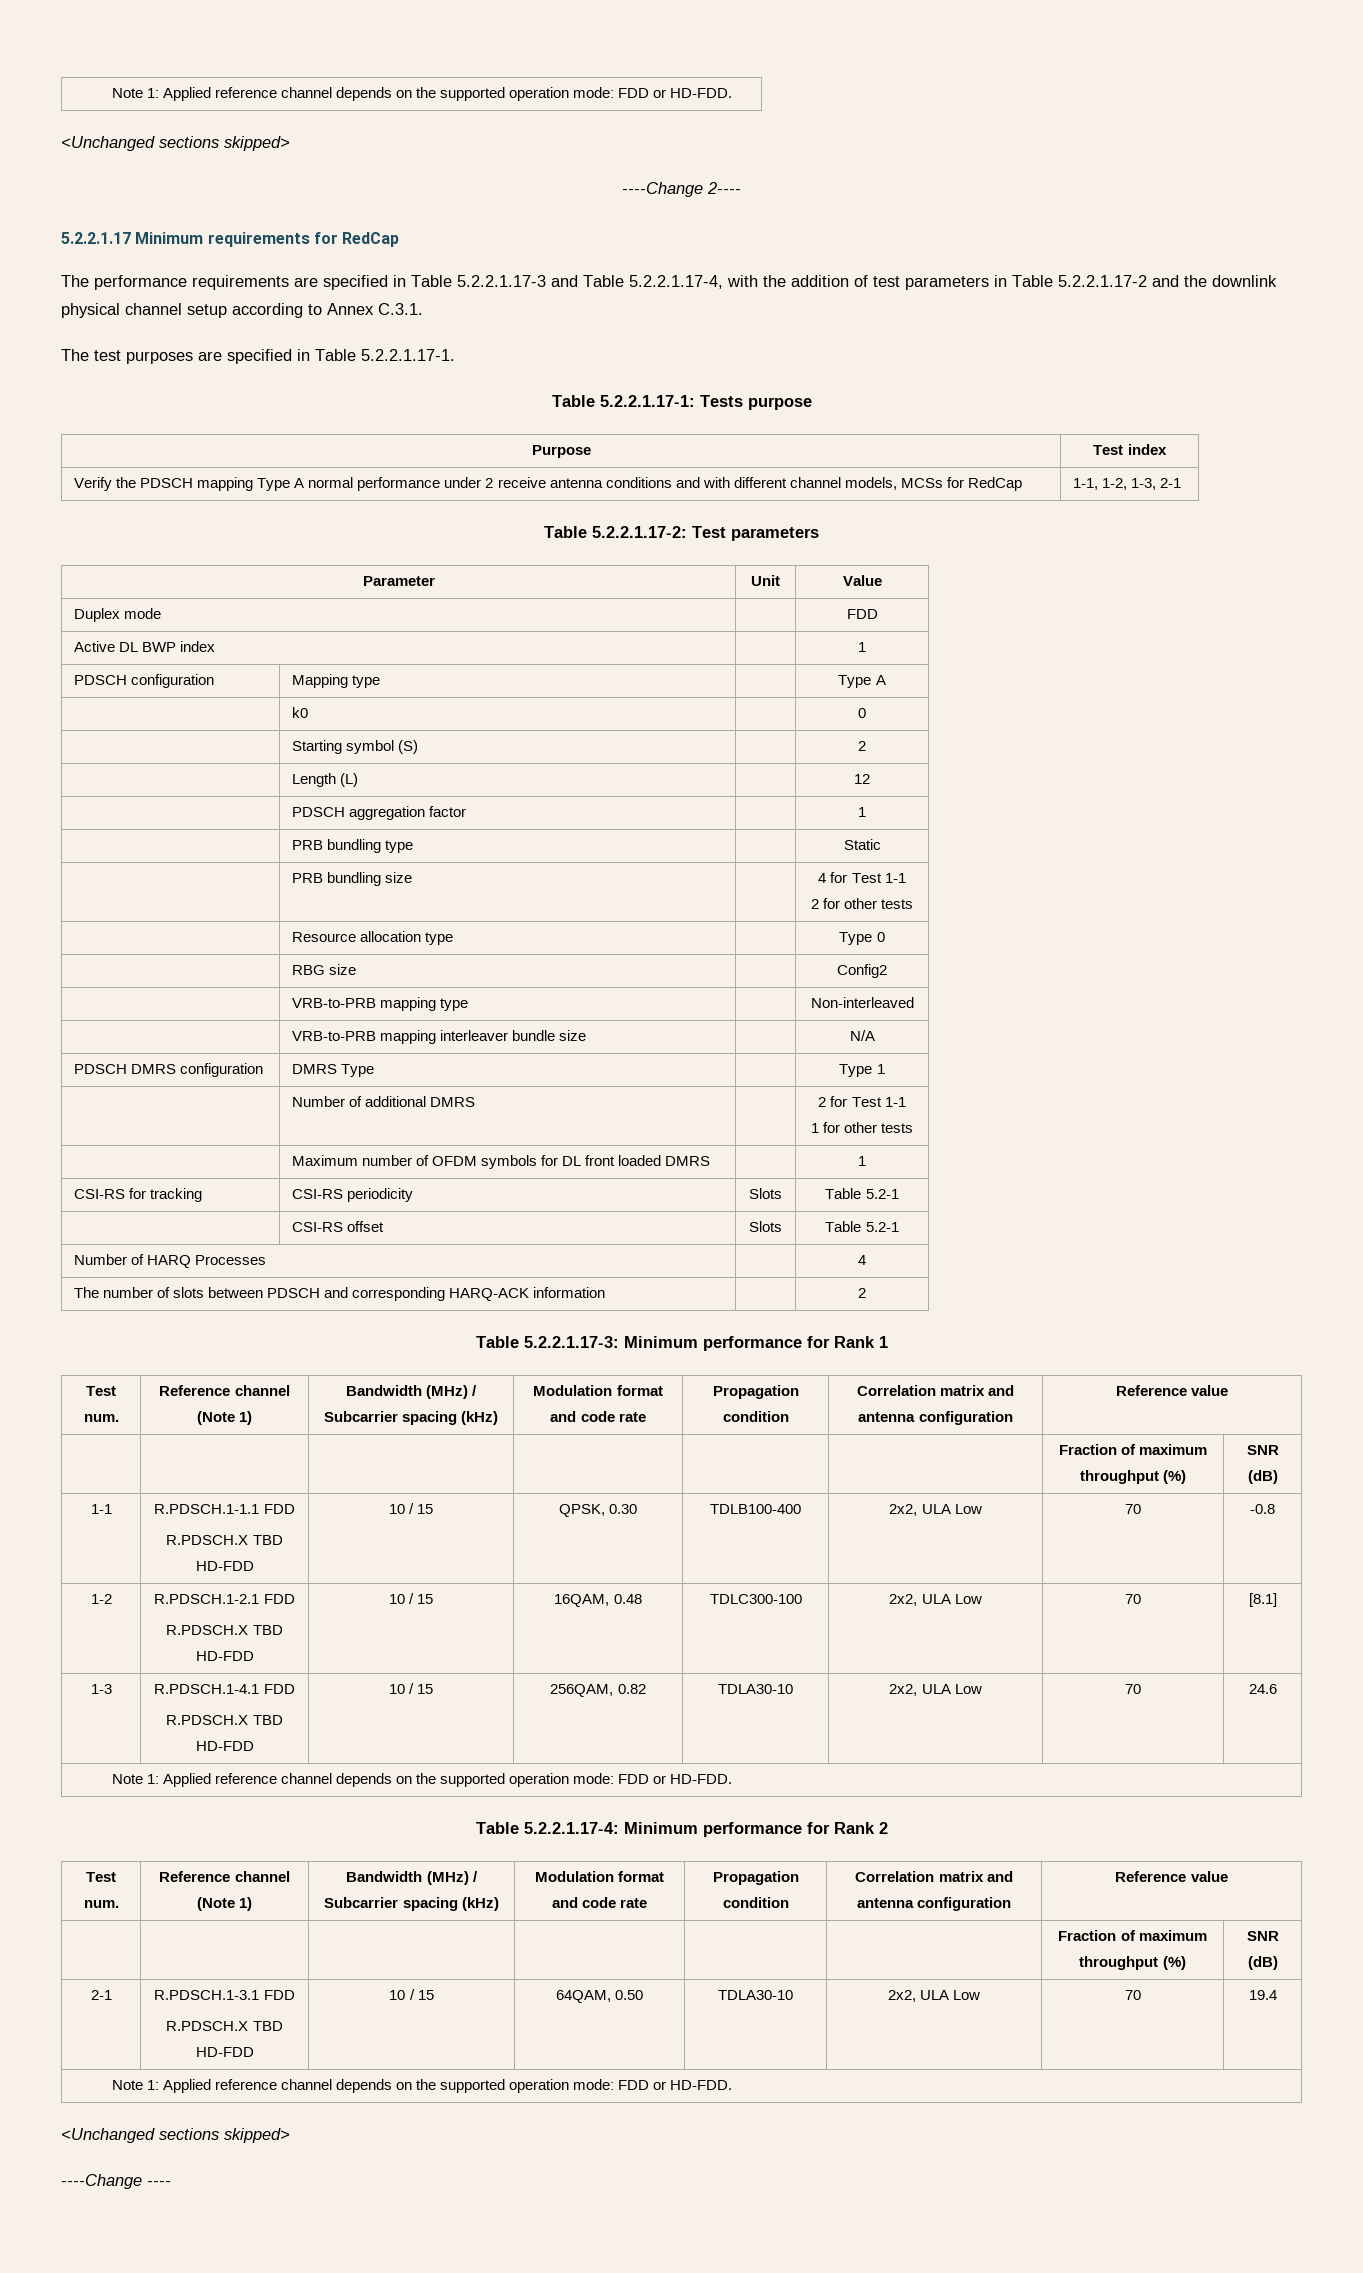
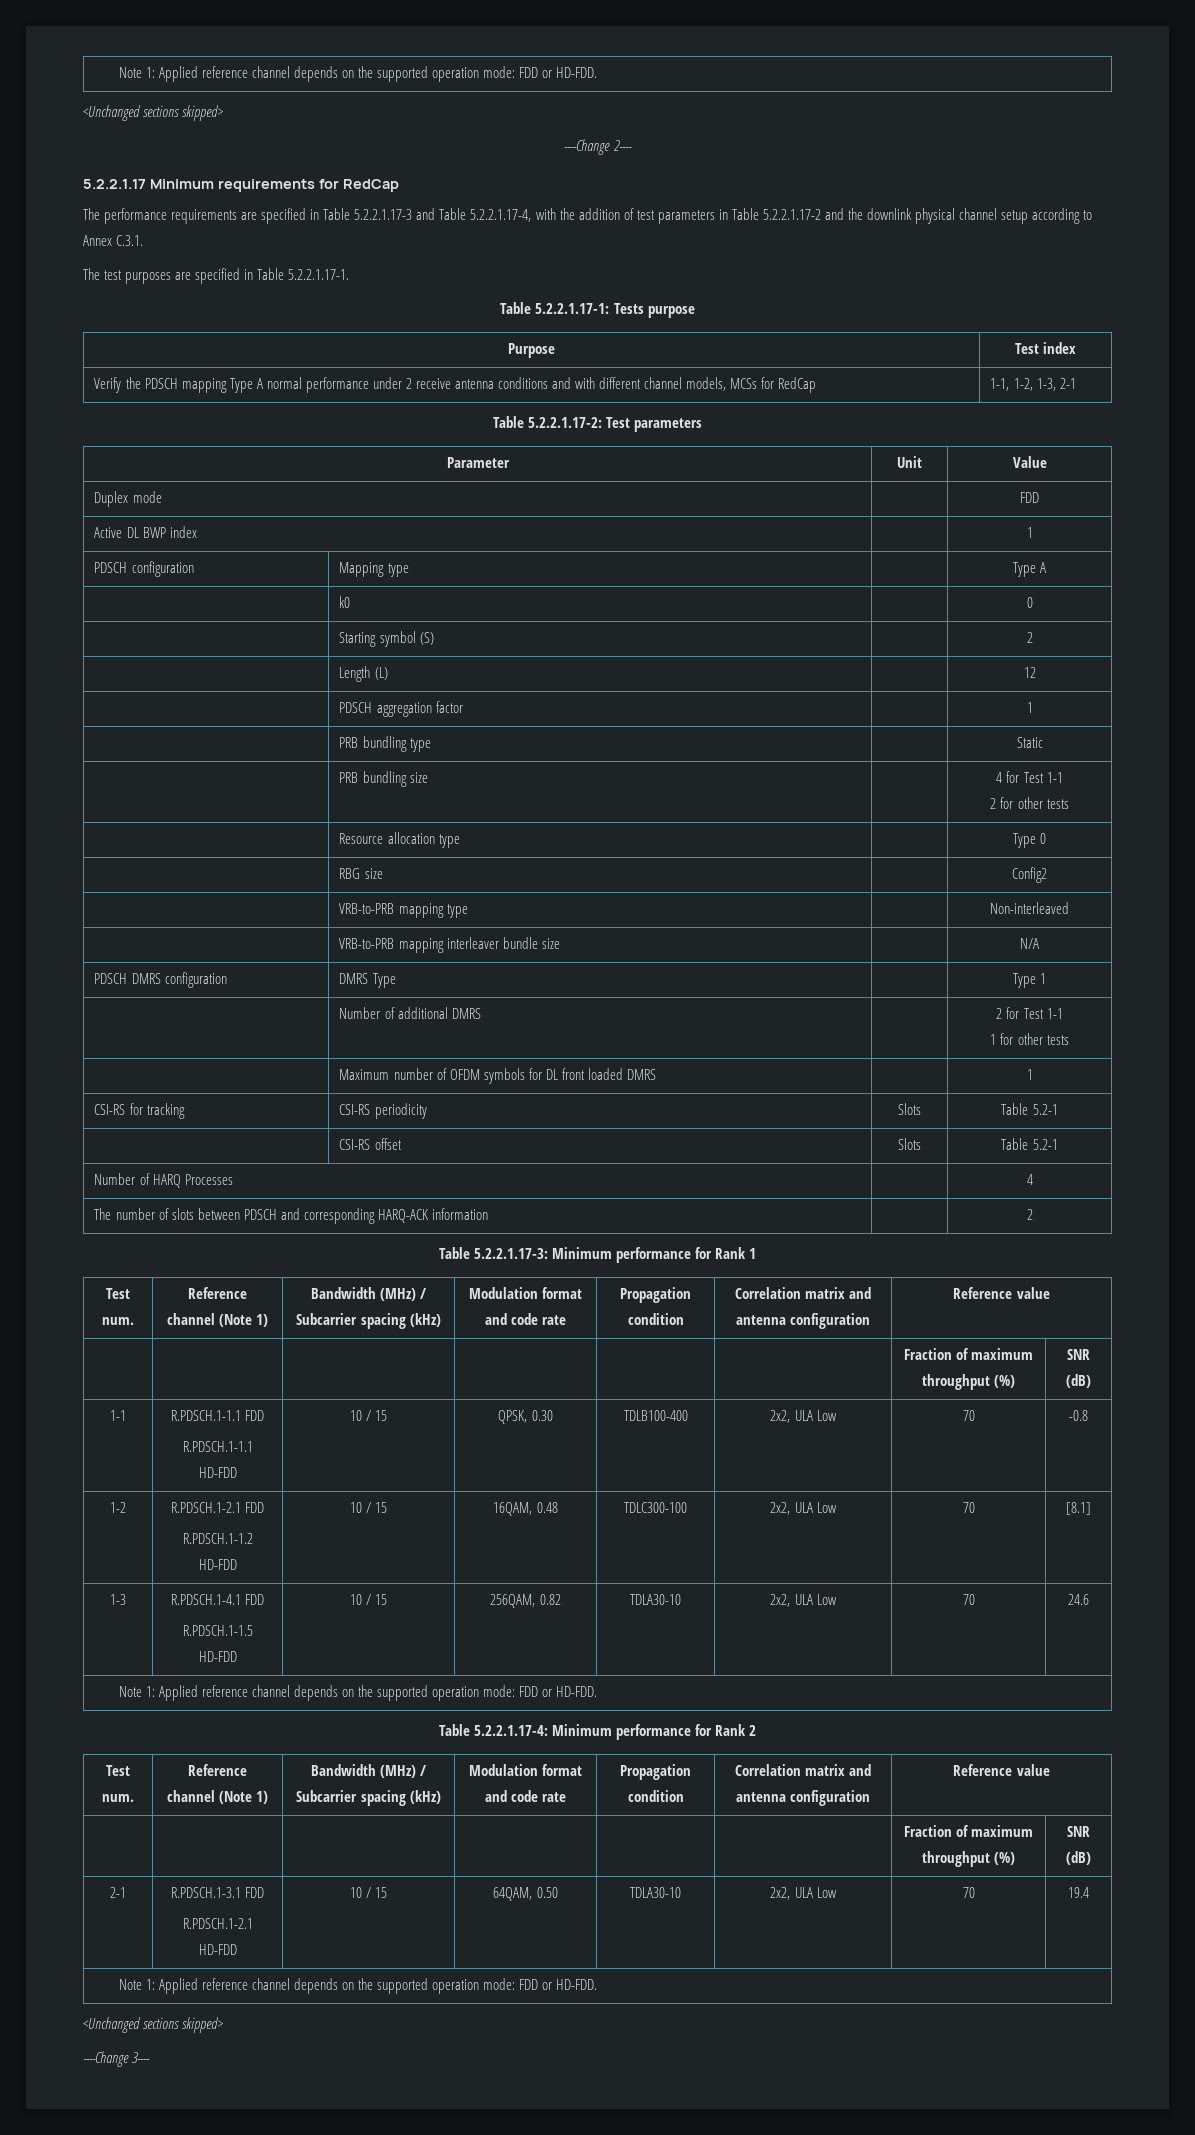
  1-1 | R.PDSCH.1-1.1 FDD
- R.PDSCH.X TBD HD-FDD | 10 / 15 | QPSK, 0.30 | TDLB100-400 | 2x2, ULA Low | 70 | -0.8
+ R.PDSCH.1-1.1 HD-FDD | 10 / 15 | QPSK, 0.30 | TDLB100-400 | 2x2, ULA Low | 70 | -0.8
  1-2 | R.PDSCH.1-2.1 FDD
- R.PDSCH.X TBD HD-FDD | 10 / 15 | 16QAM, 0.48 | TDLC300-100 | 2x2, ULA Low | 70 | [8.1]
+ R.PDSCH.1-1.2 HD-FDD | 10 / 15 | 16QAM, 0.48 | TDLC300-100 | 2x2, ULA Low | 70 | [8.1]
  1-3 | R.PDSCH.1-4.1 FDD
- R.PDSCH.X TBD HD-FDD | 10 / 15 | 256QAM, 0.82 | TDLA30-10 | 2x2, ULA Low | 70 | 24.6
+ R.PDSCH.1-1.5 HD-FDD | 10 / 15 | 256QAM, 0.82 | TDLA30-10 | 2x2, ULA Low | 70 | 24.6
  2-1 | R.PDSCH.1-3.1 FDD
- R.PDSCH.X TBD HD-FDD | 10 / 15 | 64QAM, 0.50 | TDLA30-10 | 2x2, ULA Low | 70 | 19.4
+ R.PDSCH.1-2.1 HD-FDD | 10 / 15 | 64QAM, 0.50 | TDLA30-10 | 2x2, ULA Low | 70 | 19.4
- ----Change ----
+ ----Change 3----

